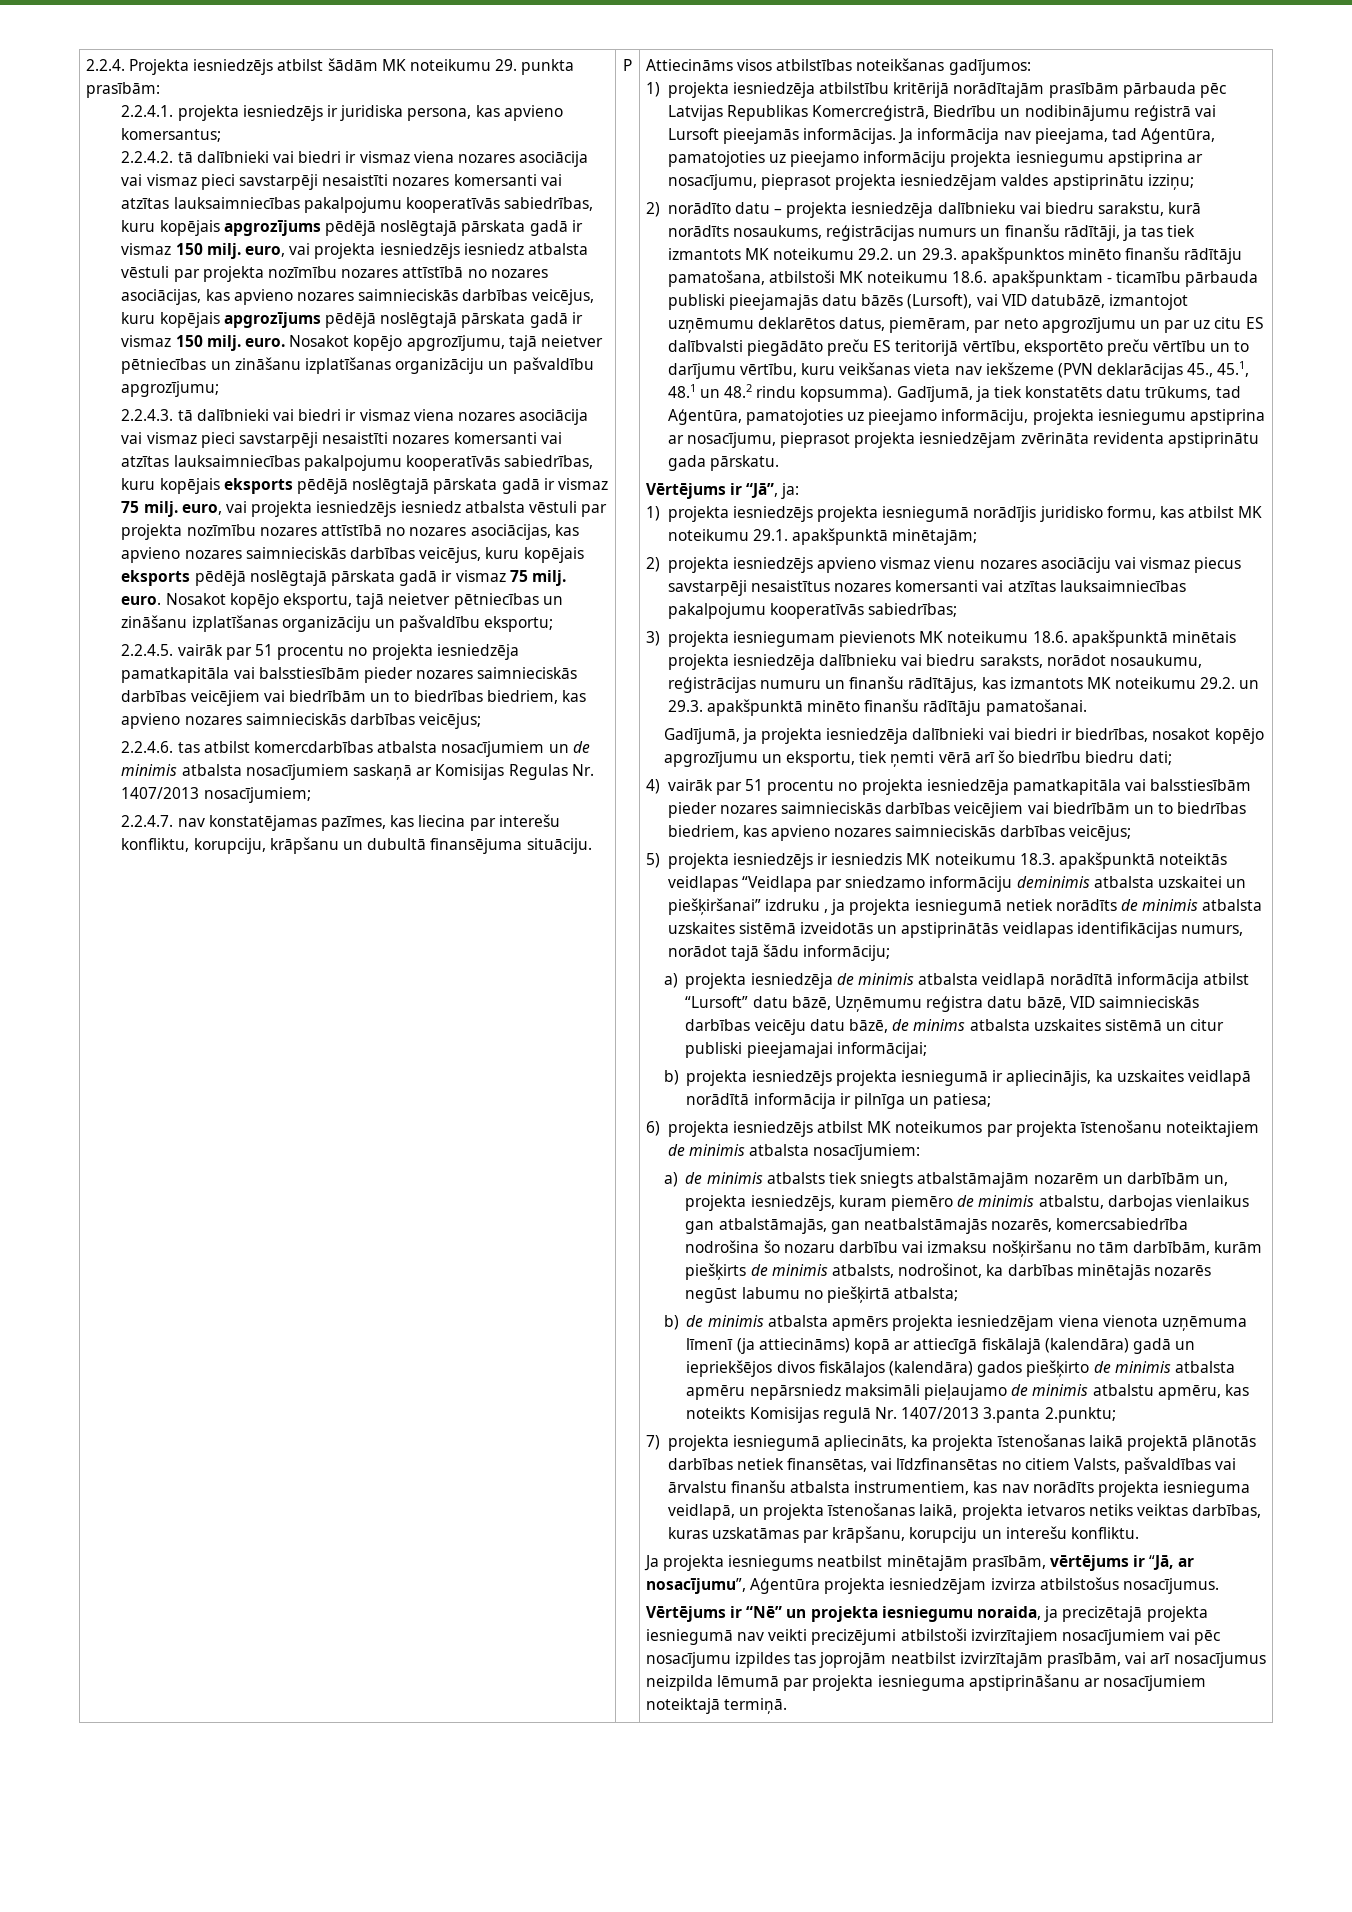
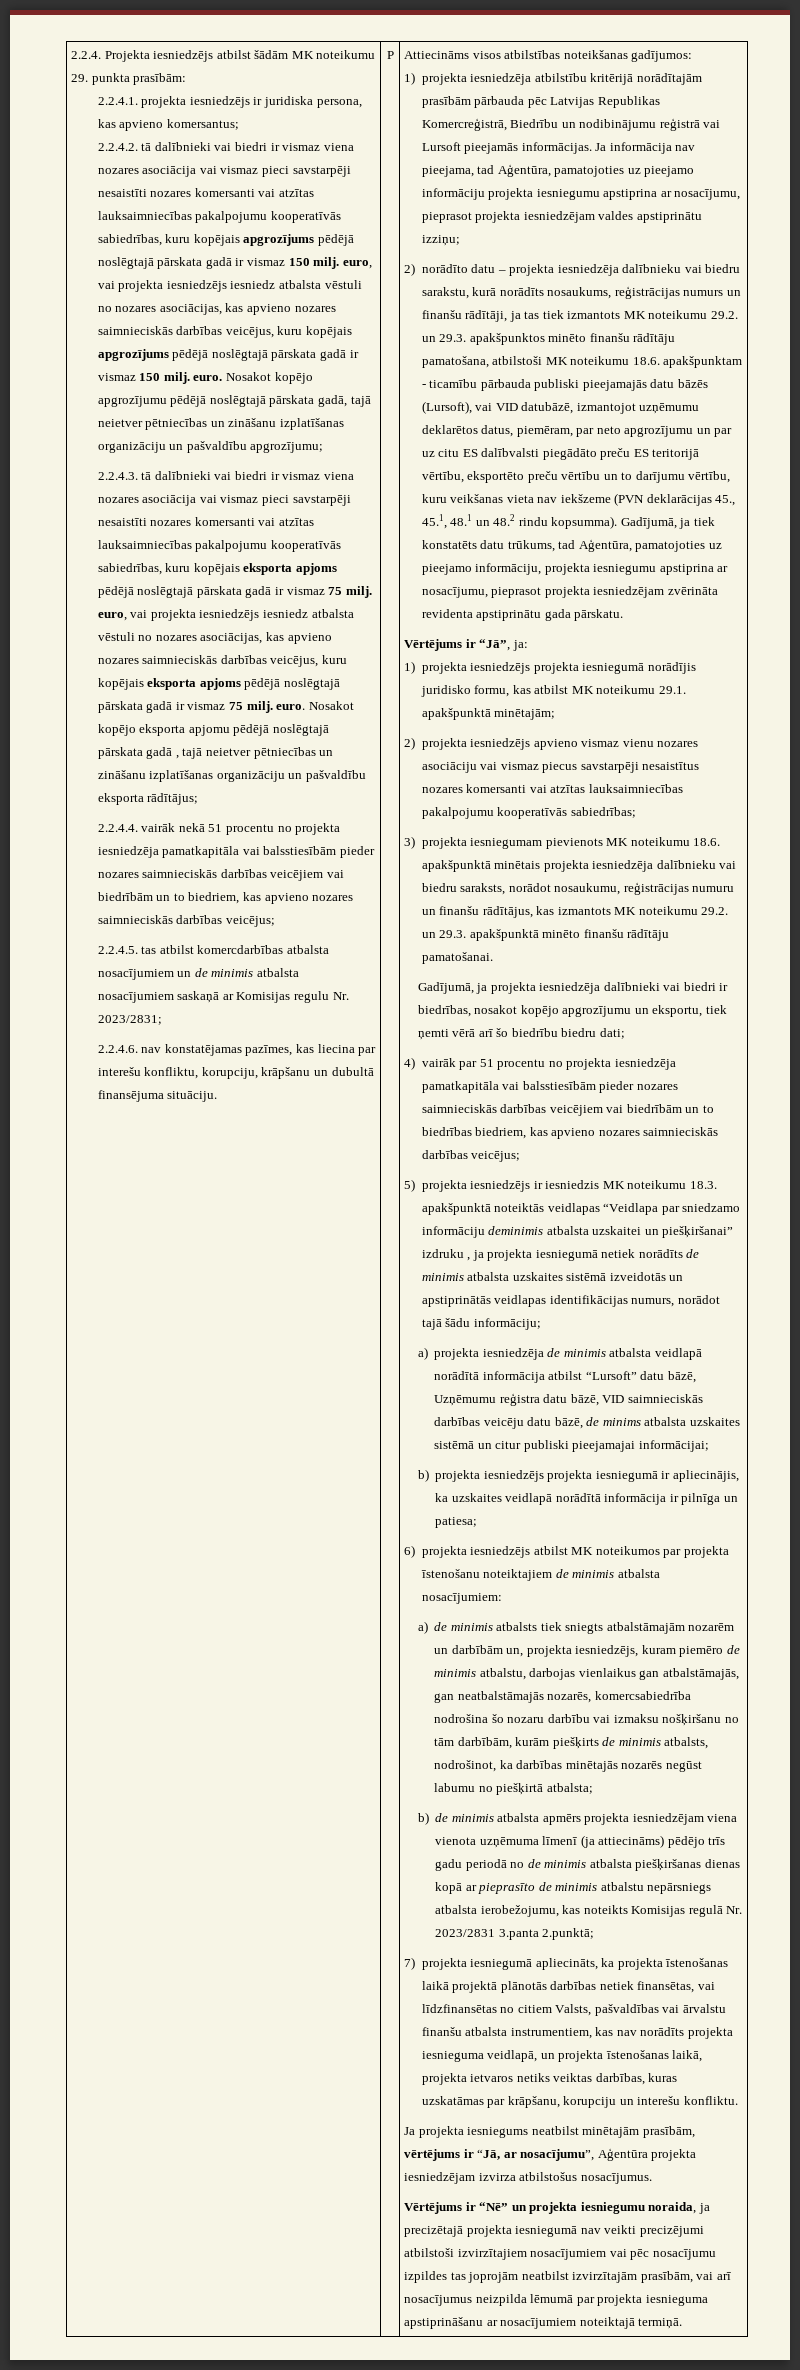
- 2.2.4.2. tā dalībnieki vai biedri ir vismaz viena nozares asociācija vai vismaz pieci savstarpēji nesaistīti nozares komersanti vai atzītas lauksaimniecības pakalpojumu kooperatīvās sabiedrības, kuru kopējais apgrozījums pēdējā noslēgtajā pārskata gadā ir vismaz 150 milj. euro, vai projekta iesniedzējs iesniedz atbalsta vēstuli par projekta nozīmību nozares attīstībā no nozares asociācijas, kas apvieno nozares saimnieciskās darbības veicējus, kuru kopējais apgrozījums pēdējā noslēgtajā pārskata gadā ir vismaz 150 milj. euro.
+ 2.2.4.2. tā dalībnieki vai biedri ir vismaz viena nozares asociācija vai vismaz pieci savstarpēji nesaistīti nozares komersanti vai atzītas lauksaimniecības pakalpojumu kooperatīvās sabiedrības, kuru kopējais apgrozījums pēdējā noslēgtajā pārskata gadā ir vismaz 150 milj. euro, vai projekta iesniedzējs iesniedz atbalsta vēstuli no nozares asociācijas, kas apvieno nozares saimnieciskās darbības veicējus, kuru kopējais apgrozījums pēdējā noslēgtajā pārskata gadā ir vismaz 150 milj. euro.
- Nosakot kopējo apgrozījumu, tajā neietver pētniecības un zināšanu izplatīšanas organizāciju un pašvaldību apgrozījumu;
+ Nosakot kopējo apgrozījumu pēdējā noslēgtajā pārskata gadā, tajā neietver pētniecības un zināšanu izplatīšanas organizāciju un pašvaldību apgrozījumu;
- 2.2.4.3. tā dalībnieki vai biedri ir vismaz viena nozares asociācija vai vismaz pieci savstarpēji nesaistīti nozares komersanti vai atzītas lauksaimniecības pakalpojumu kooperatīvās sabiedrības, kuru kopējais eksports pēdējā noslēgtajā pārskata gadā ir vismaz 75 milj. euro, vai projekta iesniedzējs iesniedz atbalsta vēstuli par projekta nozīmību nozares attīstībā no nozares asociācijas, kas apvieno nozares saimnieciskās darbības veicējus, kuru kopējais eksports pēdējā noslēgtajā pārskata gadā ir vismaz 75 milj. euro.
+ 2.2.4.3. tā dalībnieki vai biedri ir vismaz viena nozares asociācija vai vismaz pieci savstarpēji nesaistīti nozares komersanti vai atzītas lauksaimniecības pakalpojumu kooperatīvās sabiedrības, kuru kopējais eksporta apjoms pēdējā noslēgtajā pārskata gadā ir vismaz 75 milj. euro, vai projekta iesniedzējs iesniedz atbalsta vēstuli no nozares asociācijas, kas apvieno nozares saimnieciskās darbības veicējus, kuru kopējais eksporta apjoms pēdējā noslēgtajā pārskata gadā ir vismaz 75 milj. euro.
- Nosakot kopējo eksportu, tajā neietver pētniecības un zināšanu izplatīšanas organizāciju un pašvaldību eksportu;
- 2.2.4.5. vairāk par 51 procentu no projekta iesniedzēja pamatkapitāla vai balsstiesībām pieder nozares saimnieciskās darbības veicējiem vai biedrībām un to biedrības biedriem, kas apvieno nozares saimnieciskās darbības veicējus;
- 2.2.4.6. tas atbilst komercdarbības atbalsta nosacījumiem un de minimis atbalsta nosacījumiem saskaņā ar Komisijas Regulas Nr. 1407/2013 nosacījumiem;
- 2.2.4.7. nav konstatējamas pazīmes, kas liecina par interešu konfliktu, korupciju, krāpšanu un dubultā finansējuma situāciju.
+ Nosakot kopējo eksporta apjomu pēdējā noslēgtajā pārskata gadā , tajā neietver pētniecības un zināšanu izplatīšanas organizāciju un pašvaldību eksporta rādītājus;
+ 2.2.4.4. vairāk nekā 51 procentu no projekta iesniedzēja pamatkapitāla vai balsstiesībām pieder nozares saimnieciskās darbības veicējiem vai biedrībām un to biedriem, kas apvieno nozares saimnieciskās darbības veicējus;
+ 2.2.4.5. tas atbilst komercdarbības atbalsta nosacījumiem un de minimis atbalsta nosacījumiem saskaņā ar Komisijas regulu Nr. 2023/2831;
+ 2.2.4.6. nav konstatējamas pazīmes, kas liecina par interešu konfliktu, korupciju, krāpšanu un dubultā finansējuma situāciju.
- b) de minimis atbalsta apmērs projekta iesniedzējam viena vienota uzņēmuma līmenī (ja attiecināms) kopā ar attiecīgā fiskālajā (kalendāra) gadā un iepriekšējos divos fiskālajos (kalendāra) gados piešķirto de minimis atbalsta apmēru nepārsniedz maksimāli pieļaujamo de minimis atbalstu apmēru, kas noteikts Komisijas regulā Nr. 1407/2013 3.panta 2.punktu;
+ b) de minimis atbalsta apmērs projekta iesniedzējam viena vienota uzņēmuma līmenī (ja attiecināms) pēdējo trīs gadu periodā no de minimis atbalsta piešķiršanas dienas kopā ar pieprasīto de minimis atbalstu nepārsniegs atbalsta ierobežojumu, kas noteikts Komisijas regulā Nr. 2023/2831 3.panta 2.punktā;

